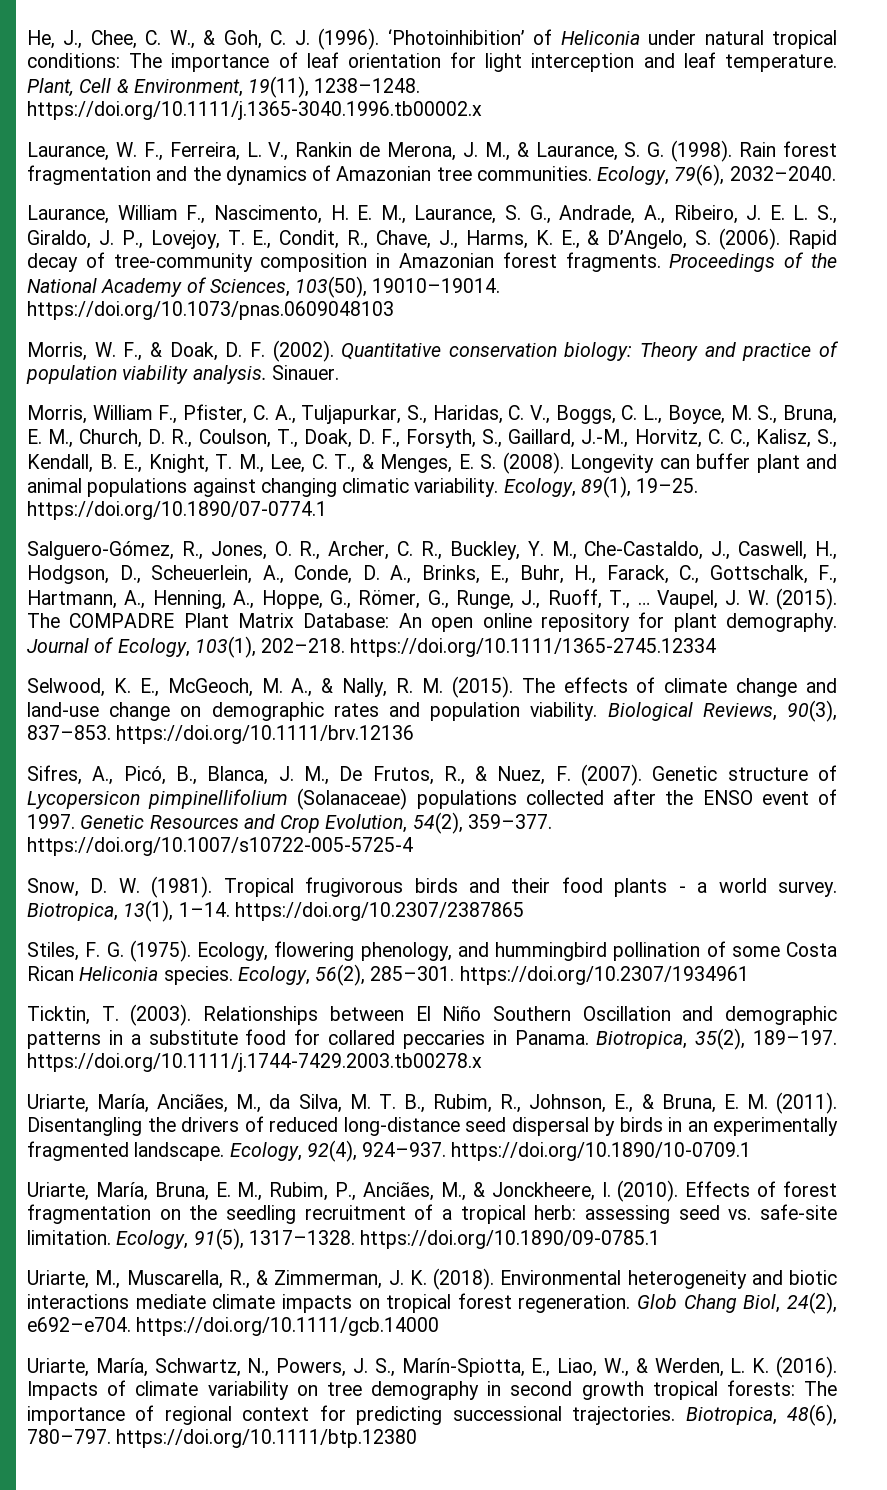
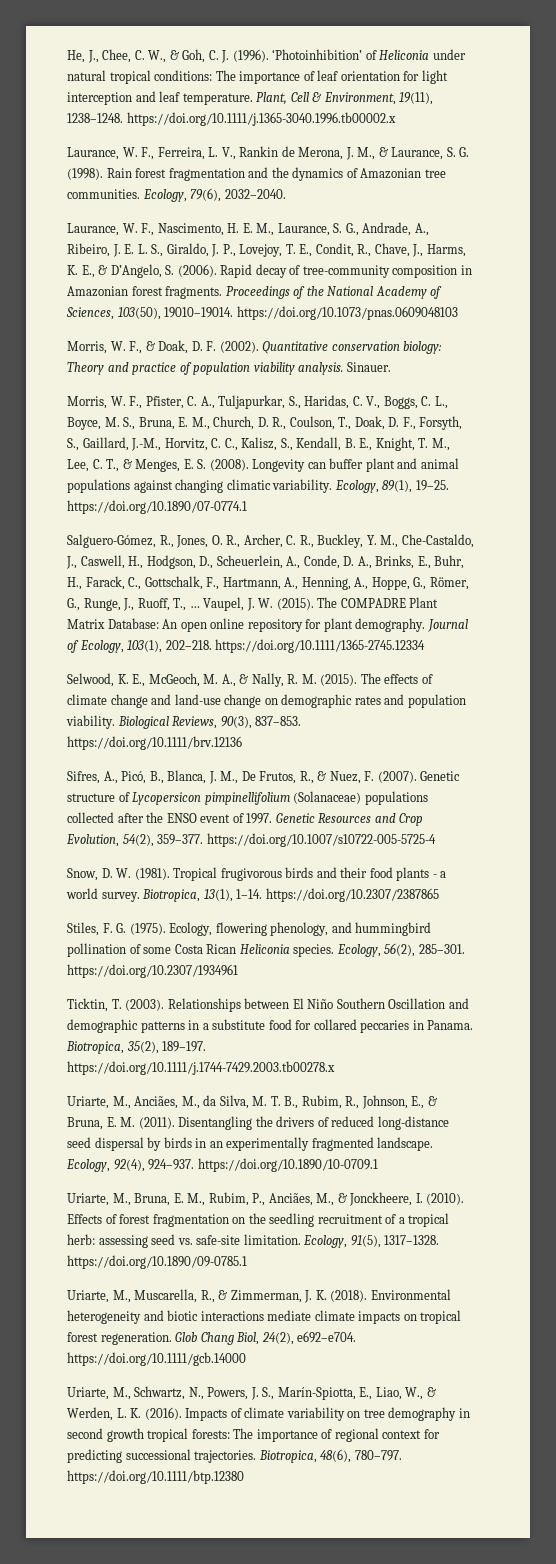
- Laurance, William F., Nascimento, H. E. M., Laurance, S. G., Andrade, A., Ribeiro, J. E. L. S., Giraldo, J. P., Lovejoy, T. E., Condit, R., Chave, J., Harms, K. E., & D’Angelo, S. (2006).
+ Laurance, W. F., Nascimento, H. E. M., Laurance, S. G., Andrade, A., Ribeiro, J. E. L. S., Giraldo, J. P., Lovejoy, T. E., Condit, R., Chave, J., Harms, K. E., & D’Angelo, S. (2006).
- Morris, William F., Pfister, C. A., Tuljapurkar, S., Haridas, C. V., Boggs, C. L., Boyce, M. S., Bruna, E. M., Church, D. R., Coulson, T., Doak, D. F., Forsyth, S., Gaillard, J.-M., Horvitz, C. C., Kalisz, S., Kendall, B. E., Knight, T. M., Lee, C. T., & Menges, E. S. (2008).
+ Morris, W. F., Pfister, C. A., Tuljapurkar, S., Haridas, C. V., Boggs, C. L., Boyce, M. S., Bruna, E. M., Church, D. R., Coulson, T., Doak, D. F., Forsyth, S., Gaillard, J.-M., Horvitz, C. C., Kalisz, S., Kendall, B. E., Knight, T. M., Lee, C. T., & Menges, E. S. (2008).
- Uriarte, María, Anciães, M., da Silva, M. T. B., Rubim, R., Johnson, E., & Bruna, E. M. (2011).
+ Uriarte, M., Anciães, M., da Silva, M. T. B., Rubim, R., Johnson, E., & Bruna, E. M. (2011).
- Uriarte, María, Bruna, E. M., Rubim, P., Anciães, M., & Jonckheere, I. (2010).
+ Uriarte, M., Bruna, E. M., Rubim, P., Anciães, M., & Jonckheere, I. (2010).
- Uriarte, María, Schwartz, N., Powers, J. S., Marín-Spiotta, E., Liao, W., & Werden, L. K. (2016).
+ Uriarte, M., Schwartz, N., Powers, J. S., Marín-Spiotta, E., Liao, W., & Werden, L. K. (2016).

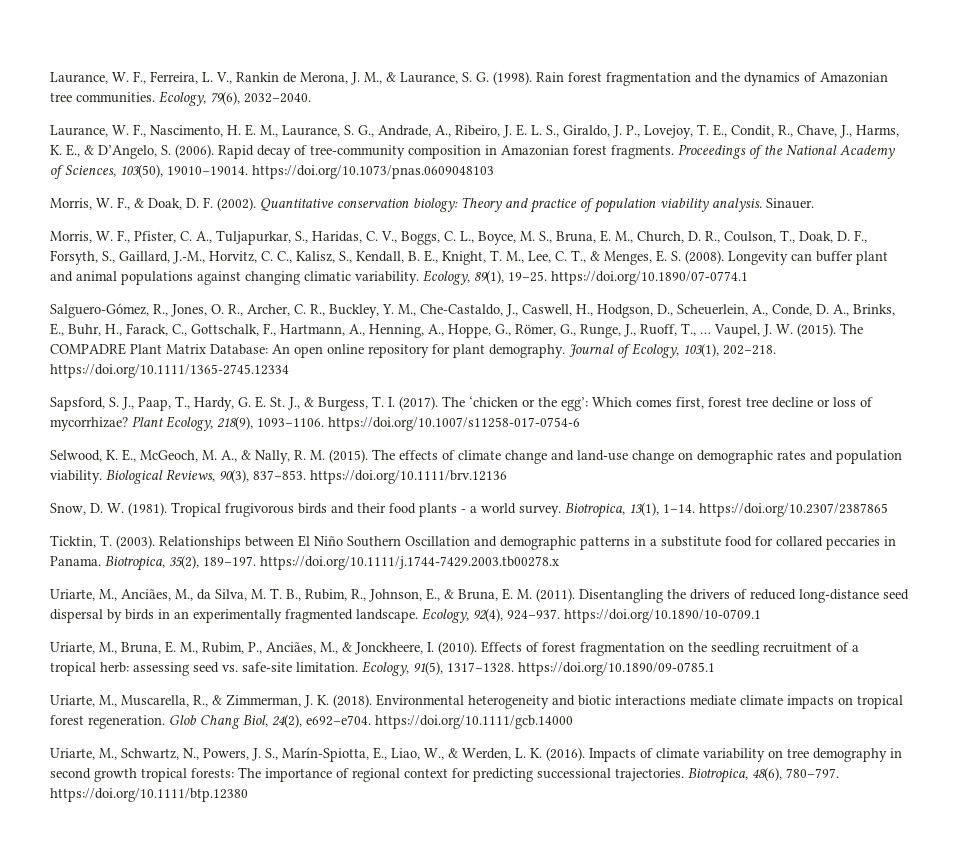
- He, J., Chee, C. W., & Goh, C. J. (1996). ‘Photoinhibition’ of Heliconia under natural tropical conditions: The importance of leaf orientation for light interception and leaf temperature. Plant, Cell & Environment, 19(11), 1238–1248. https://doi.org/10.1111/j.1365-3040.1996.tb00002.x
+ Sapsford, S. J., Paap, T., Hardy, G. E. St. J., & Burgess, T. I. (2017). The ‘chicken or the egg’: Which comes first, forest tree decline or loss of mycorrhizae? Plant Ecology, 218(9), 1093–1106. https://doi.org/10.1007/s11258-017-0754-6
- Sifres, A., Picó, B., Blanca, J. M., De Frutos, R., & Nuez, F. (2007). Genetic structure of Lycopersicon pimpinellifolium (Solanaceae) populations collected after the ENSO event of 1997. Genetic Resources and Crop Evolution, 54(2), 359–377. https://doi.org/10.1007/s10722-005-5725-4
- Stiles, F. G. (1975). Ecology, flowering phenology, and hummingbird pollination of some Costa Rican Heliconia species. Ecology, 56(2), 285–301. https://doi.org/10.2307/1934961

